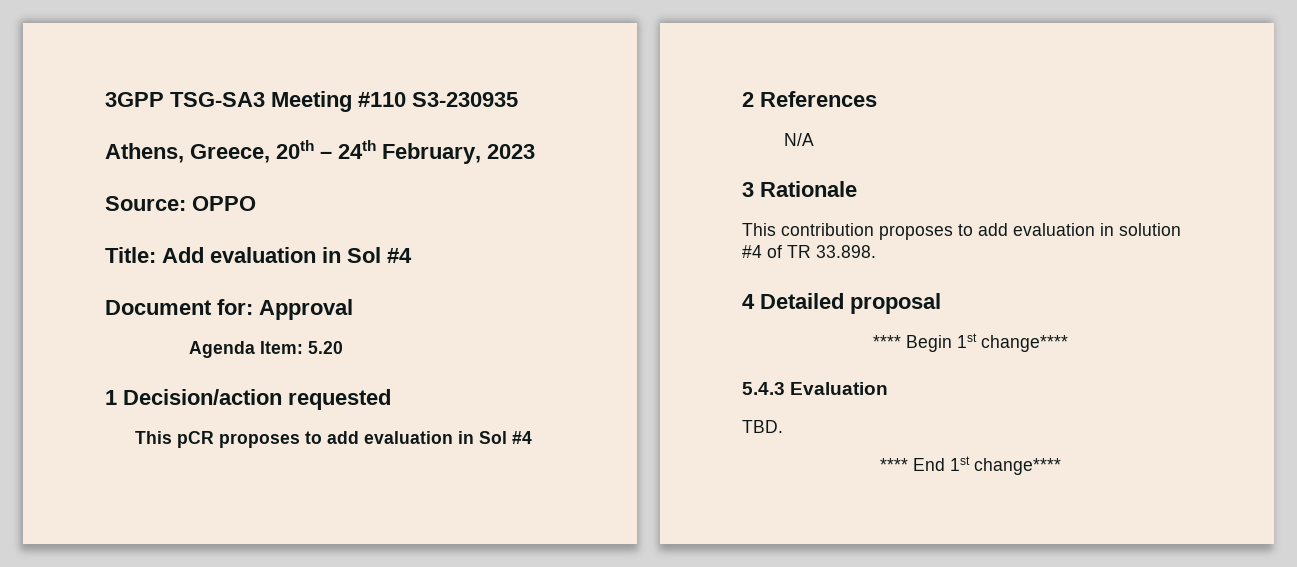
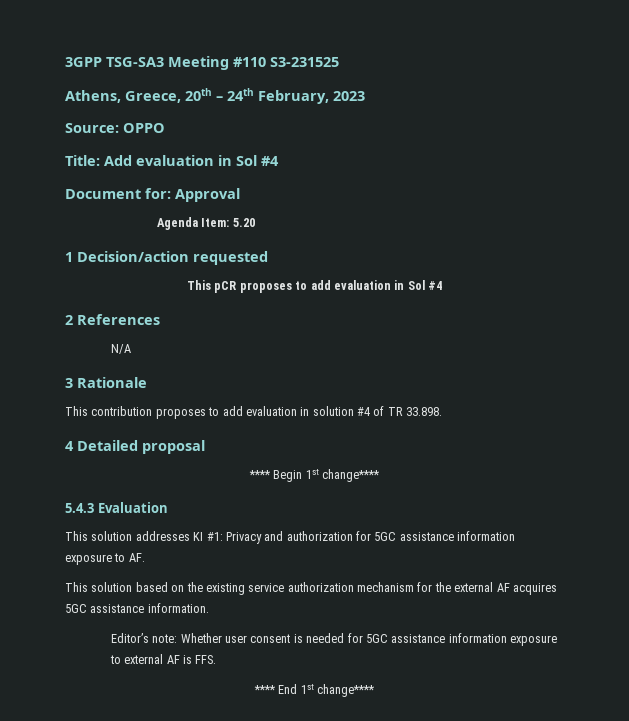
- 3GPP TSG-SA3 Meeting #110 S3-230935
+ 3GPP TSG-SA3 Meeting #110 S3-231525
- TBD.
+ This solution addresses KI #1: Privacy and authorization for 5GC assistance information exposure to AF.
+ This solution based on the existing service authorization mechanism for the external AF acquires 5GC assistance information.
+ Editor’s note: Whether user consent is needed for 5GC assistance information exposure to external AF is FFS.

